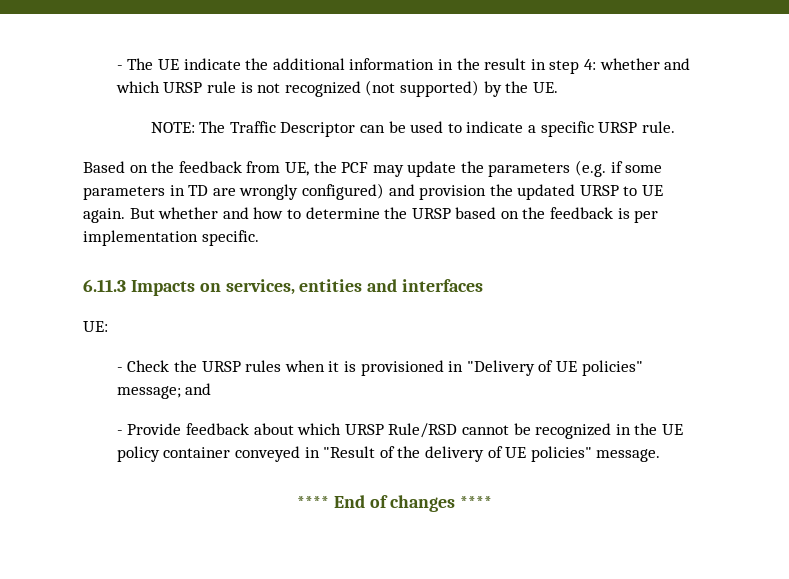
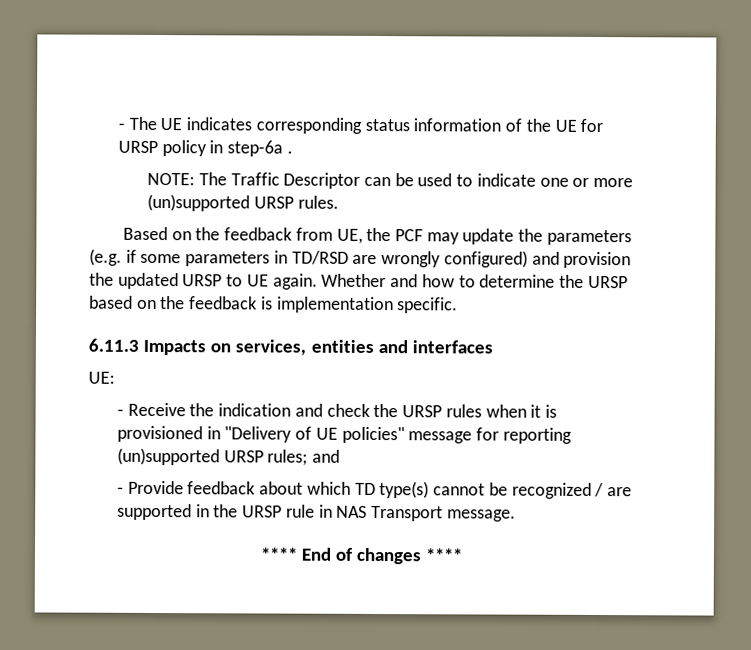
- - The UE indicate the additional information in the result in step 4: whether and which URSP rule is not recognized (not supported) by the UE.
+ - The UE indicates corresponding status information of the UE for URSP policy in step-6a .
- NOTE: The Traffic Descriptor can be used to indicate a specific URSP rule.
+ NOTE: The Traffic Descriptor can be used to indicate one or more (un)supported URSP rules.
- Based on the feedback from UE, the PCF may update the parameters (e.g. if some parameters in TD are wrongly configured) and provision the updated URSP to UE again.
+ Based on the feedback from UE, the PCF may update the parameters (e.g. if some parameters in TD/RSD are wrongly configured) and provision the updated URSP to UE again.
- But whether and how to determine the URSP based on the feedback is per implementation specific.
+ Whether and how to determine the URSP based on the feedback is implementation specific.
- - Check the URSP rules when it is provisioned in "Delivery of UE policies" message; and
+ - Receive the indication and check the URSP rules when it is provisioned in "Delivery of UE policies" message for reporting (un)supported URSP rules; and
- - Provide feedback about which URSP Rule/RSD cannot be recognized in the UE policy container conveyed in "Result of the delivery of UE policies" message.
+ - Provide feedback about which TD type(s) cannot be recognized / are supported in the URSP rule in NAS Transport message.

